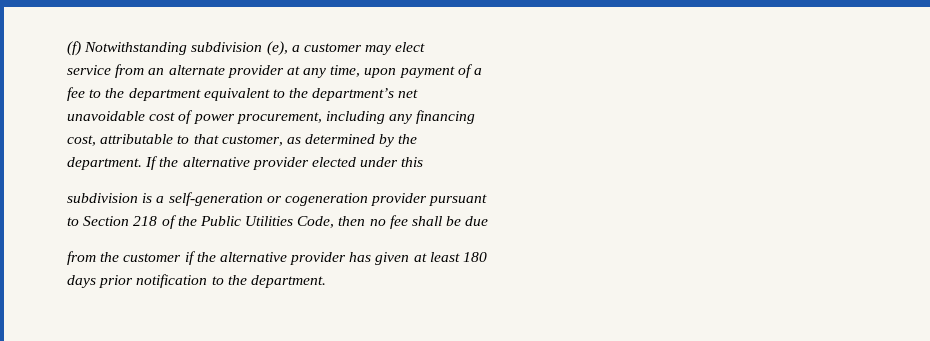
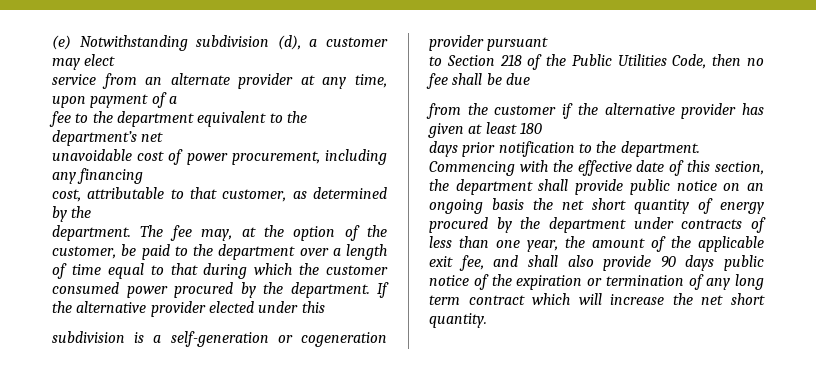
- (f) Notwithstanding subdivision (e), a customer may elect
+ (e) Notwithstanding subdivision (d), a customer may elect
+ The fee may, at the option of the customer, be paid to the department over a length of time equal to that during which the customer consumed power procured by the department.
+ Commencing with the effective date of this section, the department shall provide public notice on an ongoing basis the net short quantity of energy procured by the department under contracts of less than one year, the amount of the applicable exit fee, and shall also provide 90 days public notice of the expiration or termination of any long term contract which will increase the net short quantity.

